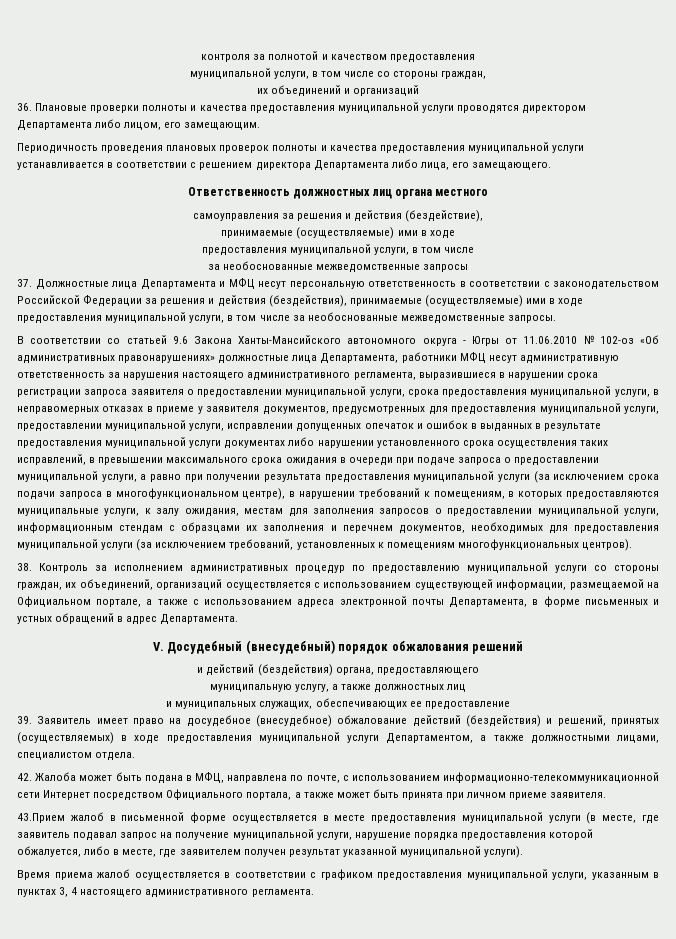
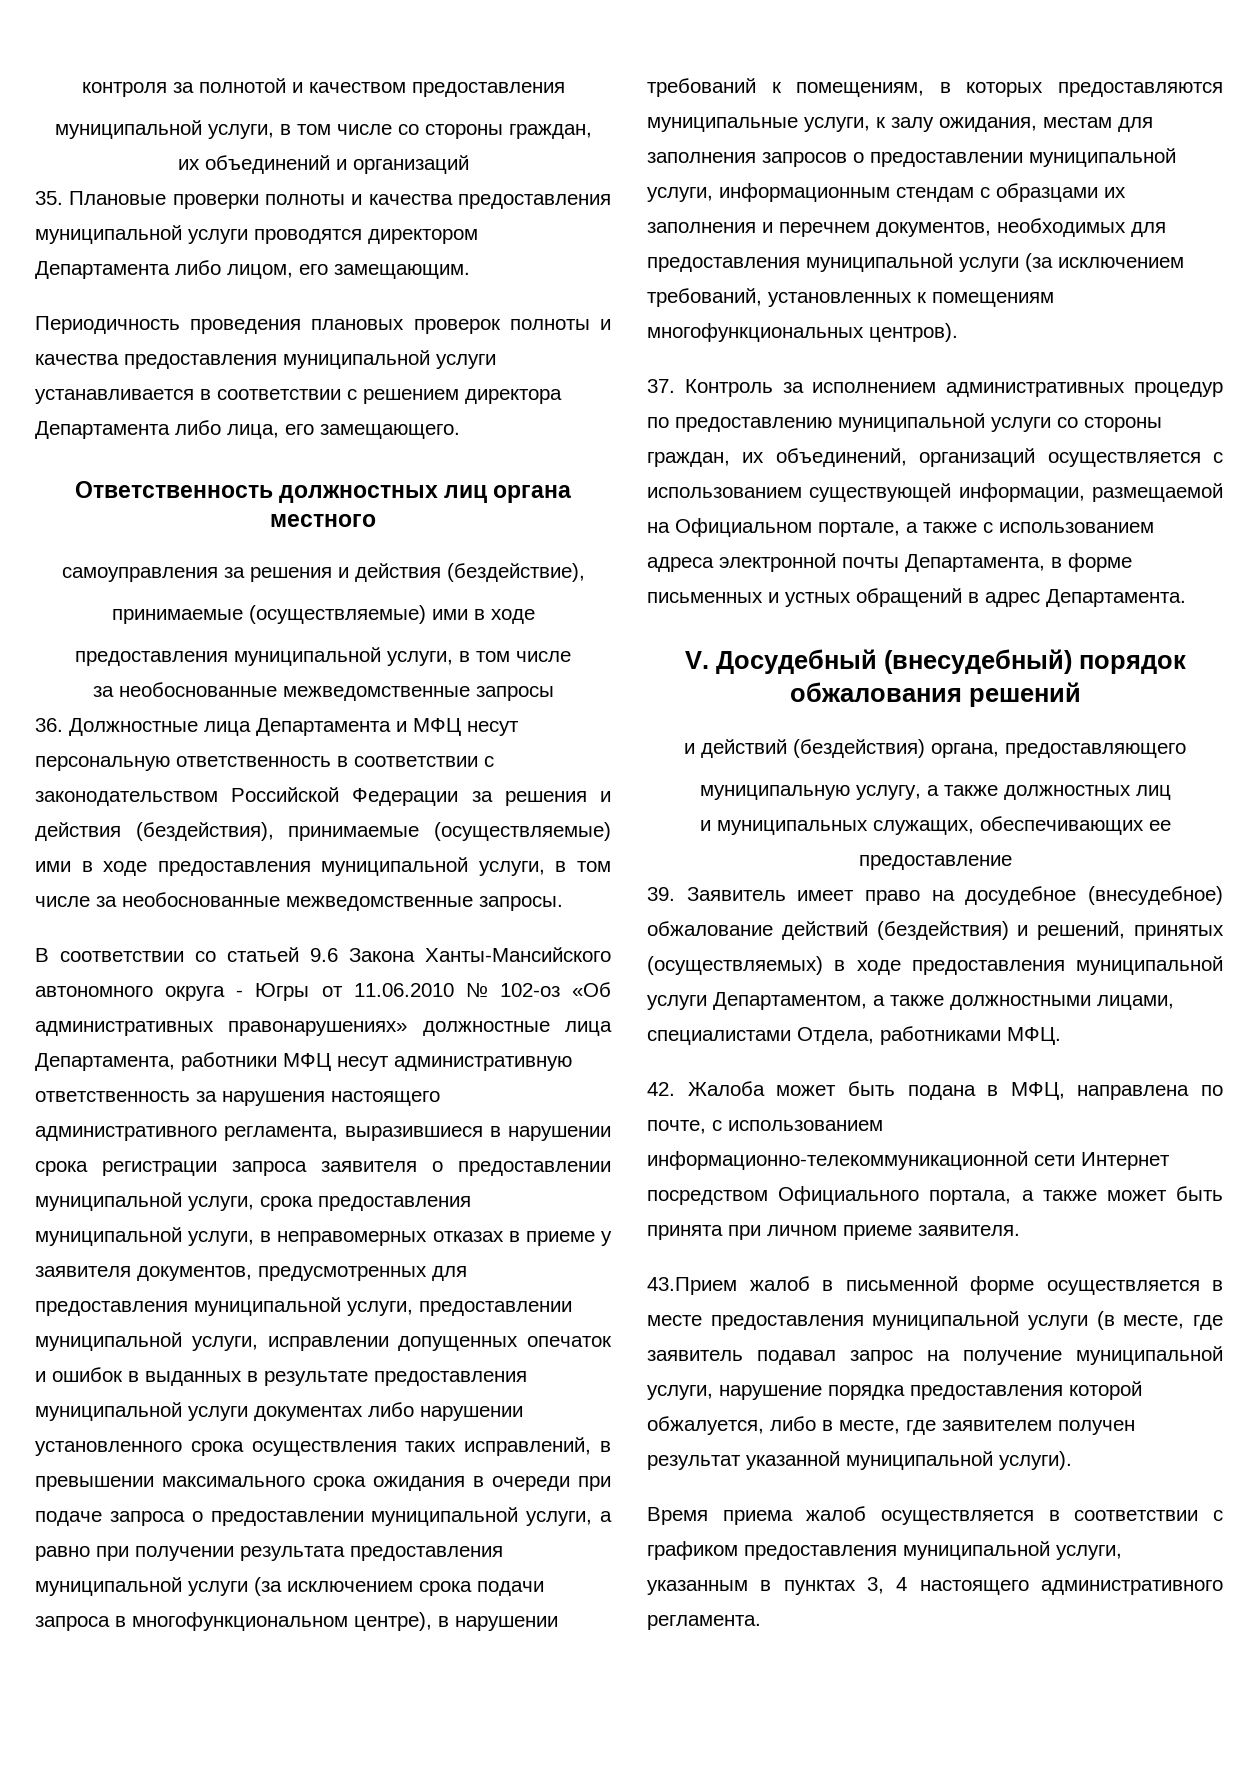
- 36. Плановые проверки полноты и качества предоставления муниципальной услуги проводятся директором Департамента либо лицом, его замещающим.
+ 35. Плановые проверки полноты и качества предоставления муниципальной услуги проводятся директором Департамента либо лицом, его замещающим.
- 37. Должностные лица Департамента и МФЦ несут персональную ответственность в соответствии с законодательством Российской Федерации за решения и действия (бездействия), принимаемые (осуществляемые) ими в ходе предоставления муниципальной услуги, в том числе за необоснованные межведомственные запросы.
+ 36. Должностные лица Департамента и МФЦ несут персональную ответственность в соответствии с законодательством Российской Федерации за решения и действия (бездействия), принимаемые (осуществляемые) ими в ходе предоставления муниципальной услуги, в том числе за необоснованные межведомственные запросы.
- 38. Контроль за исполнением административных процедур по предоставлению муниципальной услуги со стороны граждан, их объединений, организаций осуществляется с использованием существующей информации, размещаемой на Официальном портале, а также с использованием адреса электронной почты Департамента, в форме письменных и устных обращений в адрес Департамента.
+ 37. Контроль за исполнением административных процедур по предоставлению муниципальной услуги со стороны граждан, их объединений, организаций осуществляется с использованием существующей информации, размещаемой на Официальном портале, а также с использованием адреса электронной почты Департамента, в форме письменных и устных обращений в адрес Департамента.
- 39. Заявитель имеет право на досудебное (внесудебное) обжалование действий (бездействия) и решений, принятых (осуществляемых) в ходе предоставления муниципальной услуги Департаментом, а также должностными лицами, специалистом отдела.
+ 39. Заявитель имеет право на досудебное (внесудебное) обжалование действий (бездействия) и решений, принятых (осуществляемых) в ходе предоставления муниципальной услуги Департаментом, а также должностными лицами, специалистами Отдела, работниками МФЦ.

